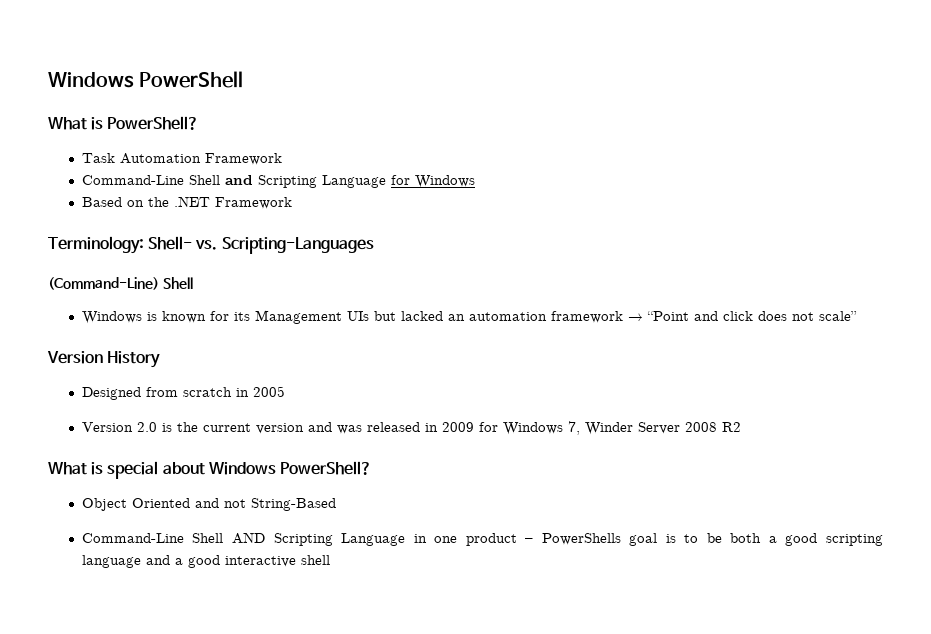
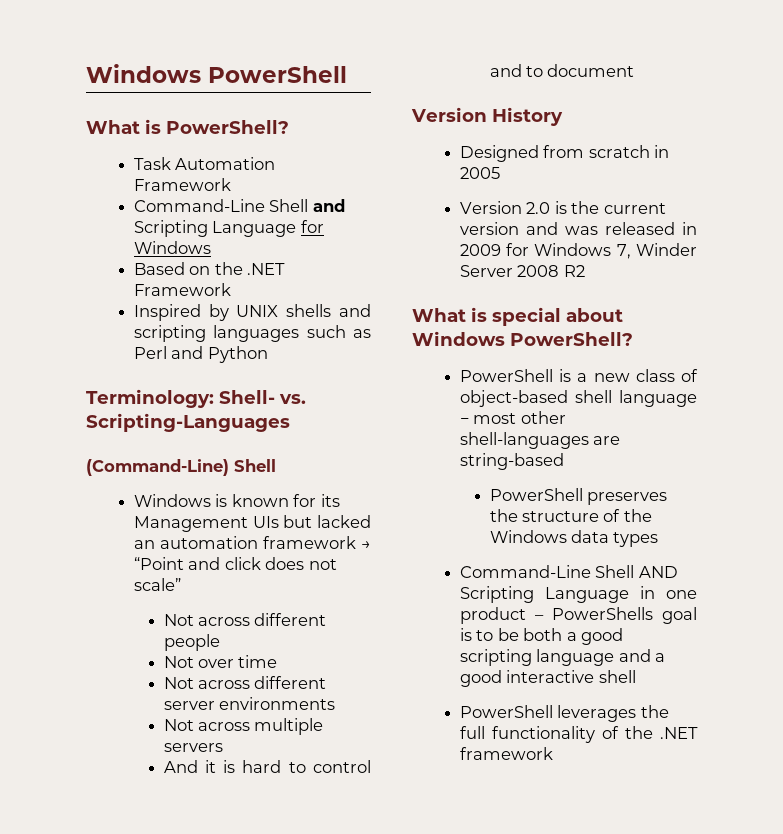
+ Inspired by UNIX shells and scripting languages such as Perl and Python
+ Not across different people
+ Not over time
+ Not across different server environments
+ Not across multiple servers
+ And it is hard to control and to document
- Object Oriented and not String-Based
+ PowerShell is a new class of object-based shell language − most other shell-languages are string-based
+ PowerShell preserves the structure of the Windows data types
+ PowerShell leverages the full functionality of the .NET framework

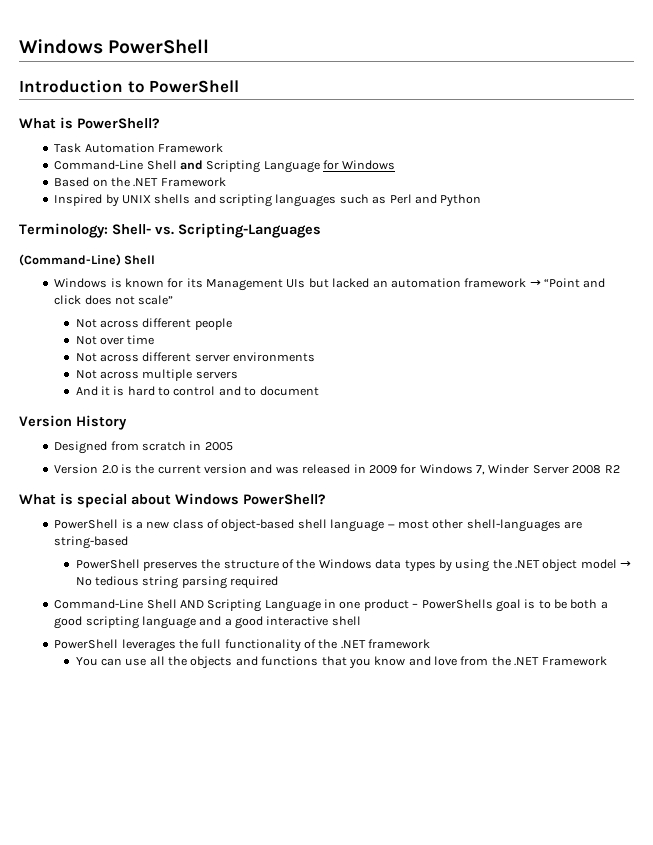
+ Introduction to PowerShell
- PowerShell preserves the structure of the Windows data types
+ PowerShell preserves the structure of the Windows data types by using the .NET object model → No tedious string parsing required
+ You can use all the objects and functions that you know and love from the .NET Framework

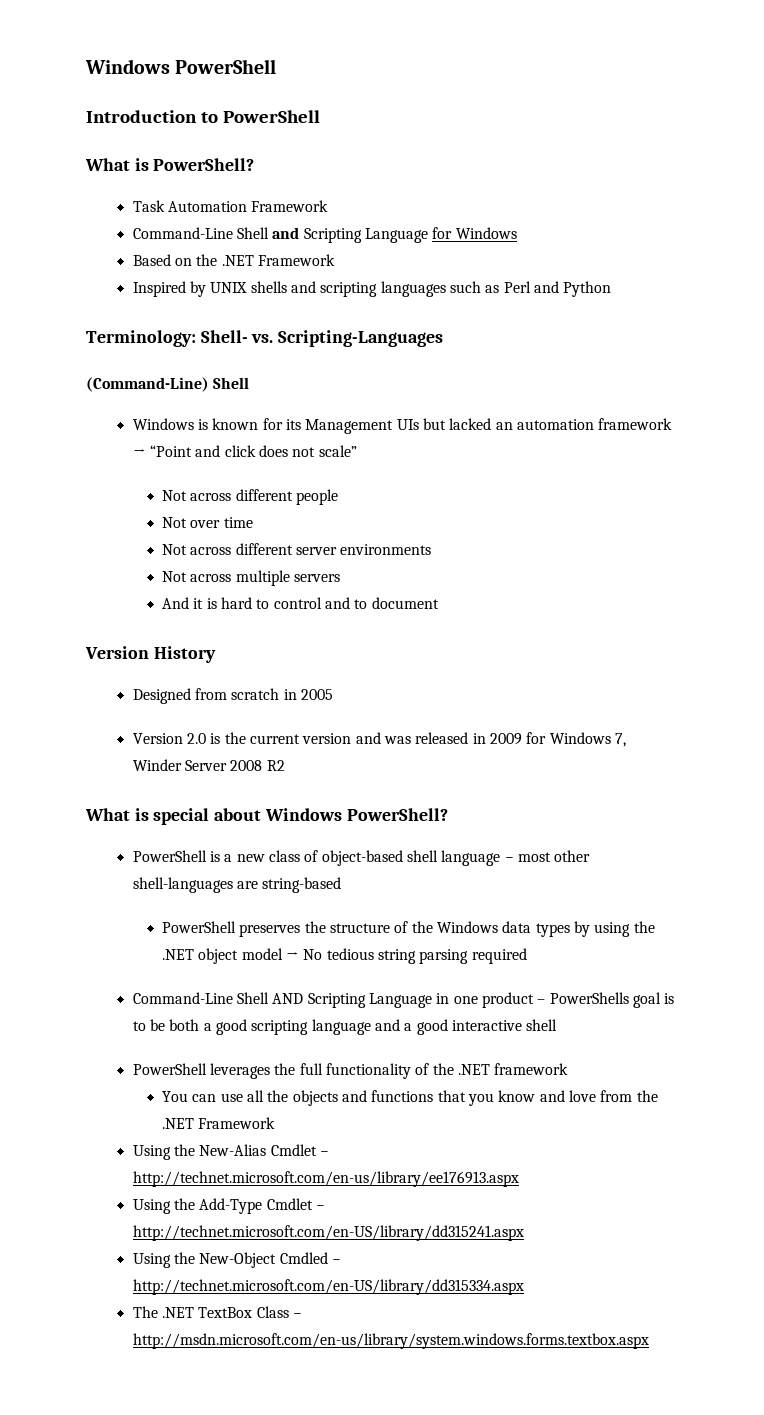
+ Using the New-Alias Cmdlet − http://technet.microsoft.com/en-us/library/ee176913.aspx
+ Using the Add-Type Cmdlet − http://technet.microsoft.com/en-US/library/dd315241.aspx
+ Using the New-Object Cmdled − http://technet.microsoft.com/en-US/library/dd315334.aspx
+ The .NET TextBox Class − http://msdn.microsoft.com/en-us/library/system.windows.forms.textbox.aspx

